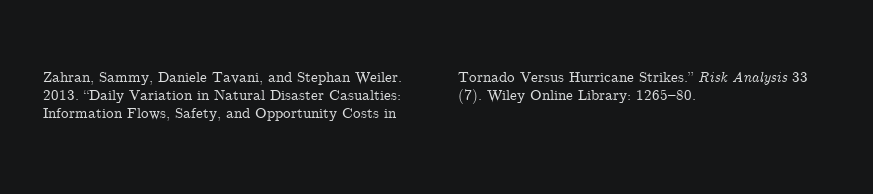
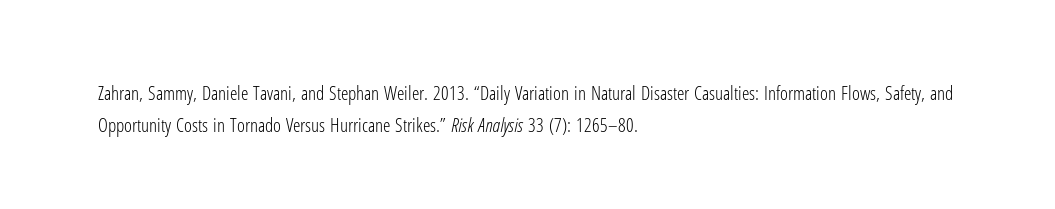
- Risk Analysis 33 (7). Wiley Online Library: 1265–80.
+ Risk Analysis 33 (7): 1265–80.

